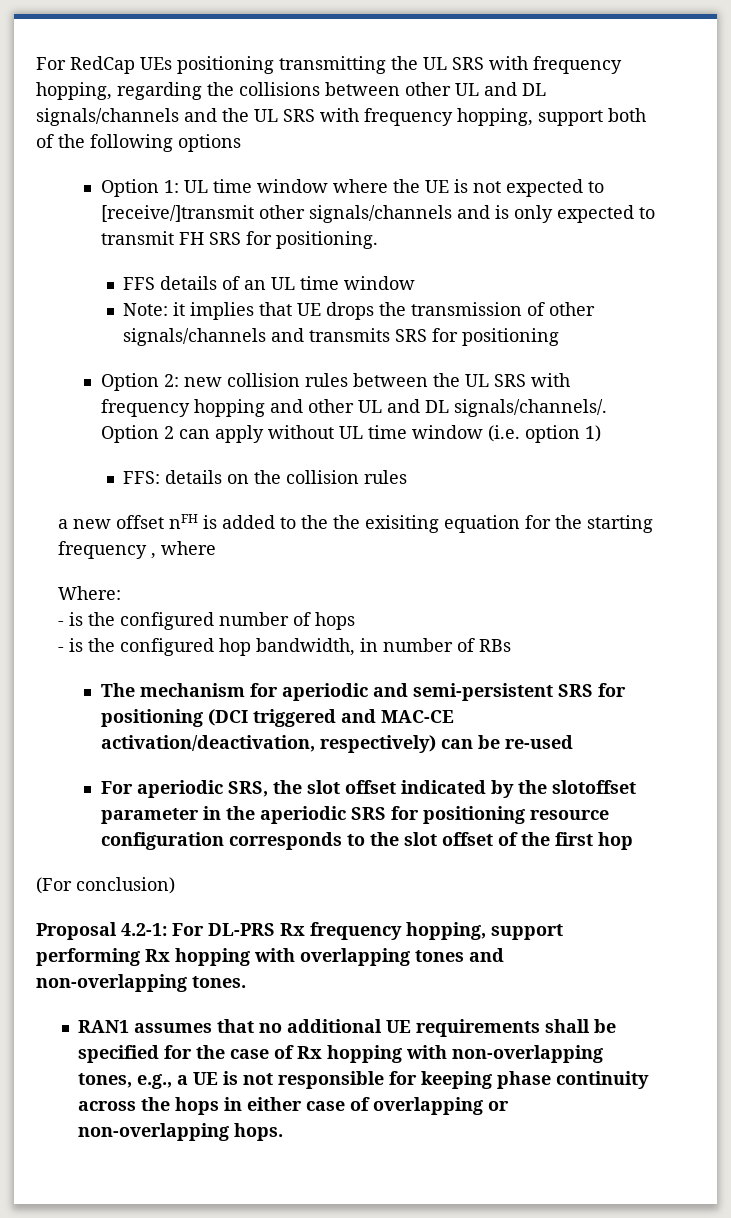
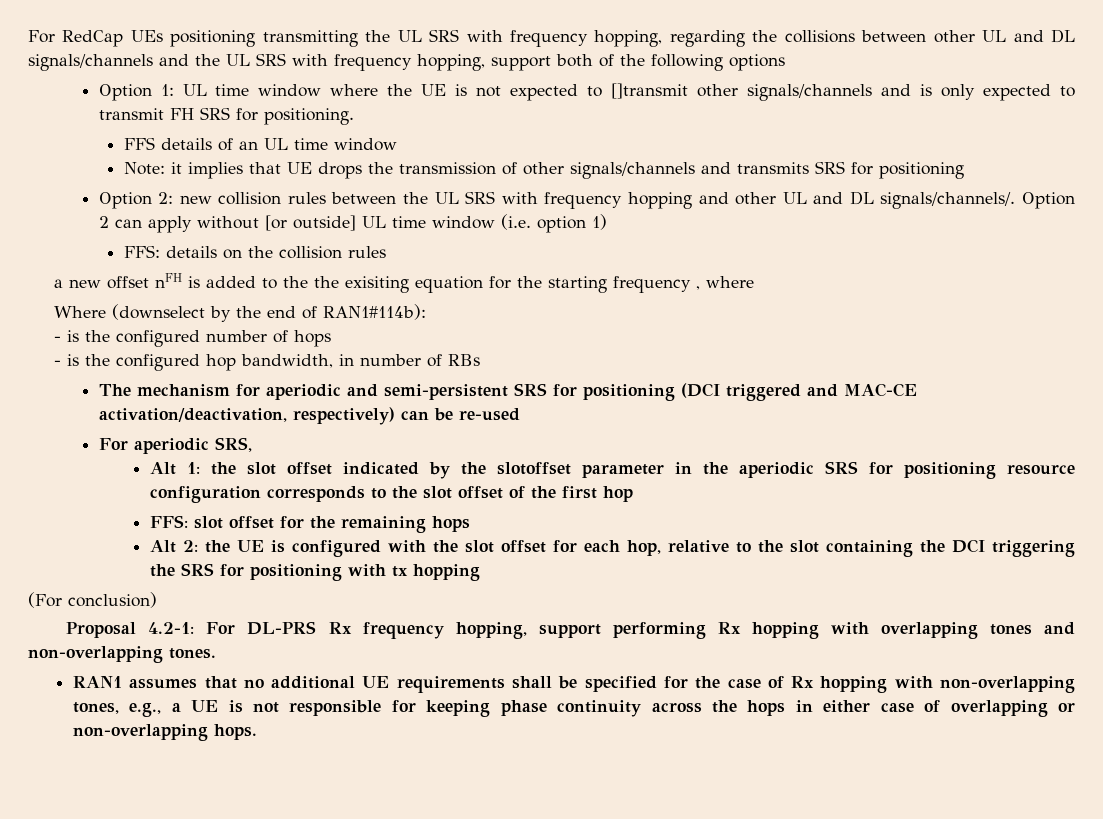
- Option 1: UL time window where the UE is not expected to [receive/]transmit other signals/channels and is only expected to transmit FH SRS for positioning.
+ Option 1: UL time window where the UE is not expected to []transmit other signals/channels and is only expected to transmit FH SRS for positioning.
- Option 2 can apply without UL time window (i.e. option 1)
+ Option 2 can apply without [or outside] UL time window (i.e. option 1)
- Where:
+ Where (downselect by the end of RAN1#114b):
- For aperiodic SRS, the slot offset indicated by the slotoffset parameter in the aperiodic SRS for positioning resource configuration corresponds to the slot offset of the first hop
+ For aperiodic SRS,
+ Alt 1: the slot offset indicated by the slotoffset parameter in the aperiodic SRS for positioning resource configuration corresponds to the slot offset of the first hop
+ FFS: slot offset for the remaining hops
+ Alt 2: the UE is configured with the slot offset for each hop, relative to the slot containing the DCI triggering the SRS for positioning with tx hopping

